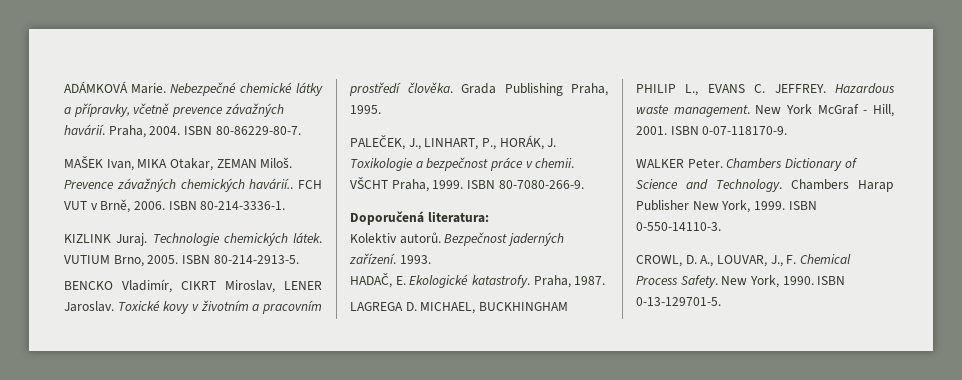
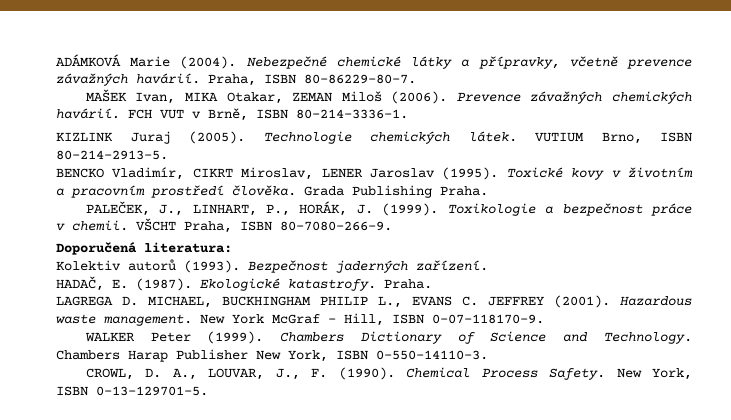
- ADÁMKOVÁ Marie.
+ ADÁMKOVÁ Marie (2004).
- Praha, 2004. ISBN 80-86229-80-7.
+ Praha, ISBN 80-86229-80-7.
- MAŠEK Ivan, MIKA Otakar, ZEMAN Miloš.
+ MAŠEK Ivan, MIKA Otakar, ZEMAN Miloš (2006).
- Prevence závažných chemických havárií..
+ Prevence závažných chemických havárií.
- FCH VUT v Brně, 2006. ISBN 80-214-3336-1.
+ FCH VUT v Brně, ISBN 80-214-3336-1.
- KIZLINK Juraj.
+ KIZLINK Juraj (2005).
- VUTIUM Brno, 2005. ISBN 80-214-2913-5.
+ VUTIUM Brno, ISBN 80-214-2913-5.
- BENCKO Vladimír, CIKRT Miroslav, LENER Jaroslav.
+ BENCKO Vladimír, CIKRT Miroslav, LENER Jaroslav (1995).
- Grada Publishing Praha, 1995.
+ Grada Publishing Praha.
- PALEČEK, J., LINHART, P., HORÁK, J. Toxikologie a bezpečnost práce v chemii.
+ PALEČEK, J., LINHART, P., HORÁK, J. (1999). Toxikologie a bezpečnost práce v chemii.
- VŠCHT Praha, 1999. ISBN 80-7080-266-9.
+ VŠCHT Praha, ISBN 80-7080-266-9.
- Kolektiv autorů.
+ Kolektiv autorů (1993).
- 1993.
- HADAČ, E. Ekologické katastrofy. Praha, 1987.
+ HADAČ, E. (1987). Ekologické katastrofy. Praha.
- LAGREGA D. MICHAEL, BUCKHINGHAM PHILIP L., EVANS C. JEFFREY.
+ LAGREGA D. MICHAEL, BUCKHINGHAM PHILIP L., EVANS C. JEFFREY (2001).
- New York McGraf - Hill, 2001. ISBN 0-07-118170-9.
+ New York McGraf - Hill, ISBN 0-07-118170-9.
- WALKER Peter.
+ WALKER Peter (1999).
- Chambers Harap Publisher New York, 1999. ISBN 0-550-14110-3.
+ Chambers Harap Publisher New York, ISBN 0-550-14110-3.
- CROWL, D. A., LOUVAR, J., F. Chemical Process Safety.
+ CROWL, D. A., LOUVAR, J., F. (1990). Chemical Process Safety.
- New York, 1990. ISBN 0-13-129701-5.
+ New York, ISBN 0-13-129701-5.

